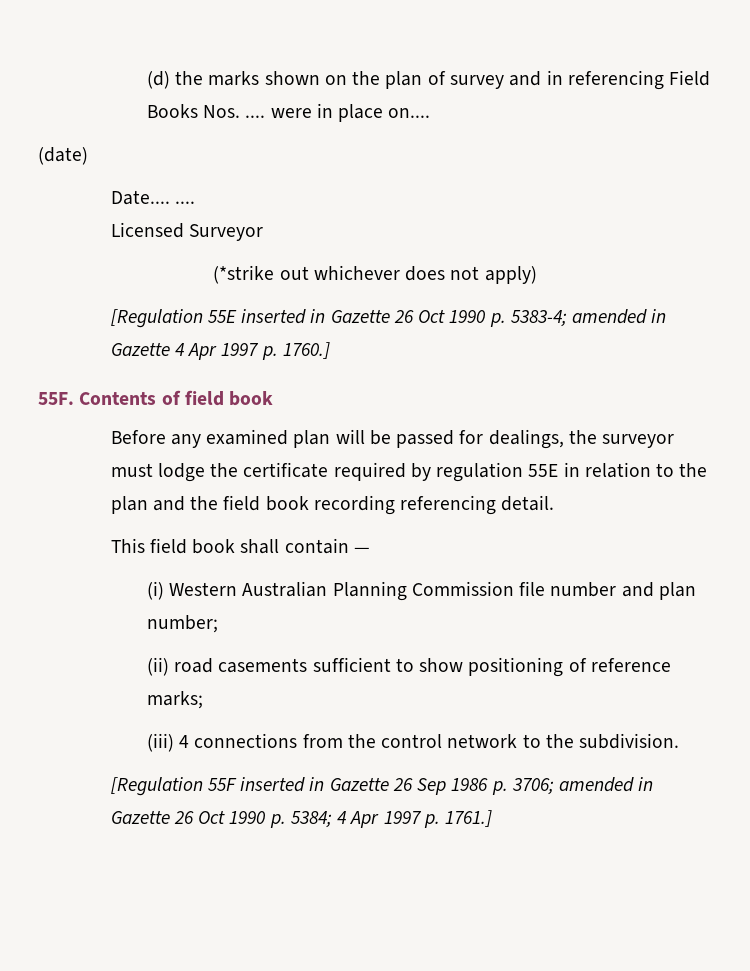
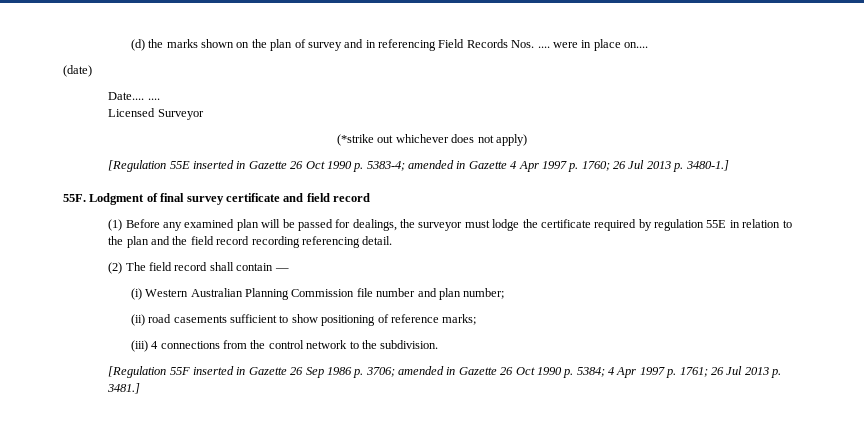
- (d) the marks shown on the plan of survey and in referencing Field Books Nos. .... were in place on....
+ (d) the marks shown on the plan of survey and in referencing Field Records Nos. .... were in place on....
- [Regulation 55E inserted in Gazette 26 Oct 1990 p. 5383-4; amended in Gazette 4 Apr 1997 p. 1760.]
- 55F. Contents of field book
- Before any examined plan will be passed for dealings, the surveyor must lodge the certificate required by regulation 55E in relation to the plan and the field book recording referencing detail.
+ [Regulation 55E inserted in Gazette 26 Oct 1990 p. 5383-4; amended in Gazette 4 Apr 1997 p. 1760; 26 Jul 2013 p. 3480-1.]
+ 55F. Lodgment of final survey certificate and field record
+ (1) Before any examined plan will be passed for dealings, the surveyor must lodge the certificate required by regulation 55E in relation to the plan and the field record recording referencing detail.
- This field book shall contain —
+ (2) The field record shall contain —
- [Regulation 55F inserted in Gazette 26 Sep 1986 p. 3706; amended in Gazette 26 Oct 1990 p. 5384; 4 Apr 1997 p. 1761.]
+ [Regulation 55F inserted in Gazette 26 Sep 1986 p. 3706; amended in Gazette 26 Oct 1990 p. 5384; 4 Apr 1997 p. 1761; 26 Jul 2013 p. 3481.]

